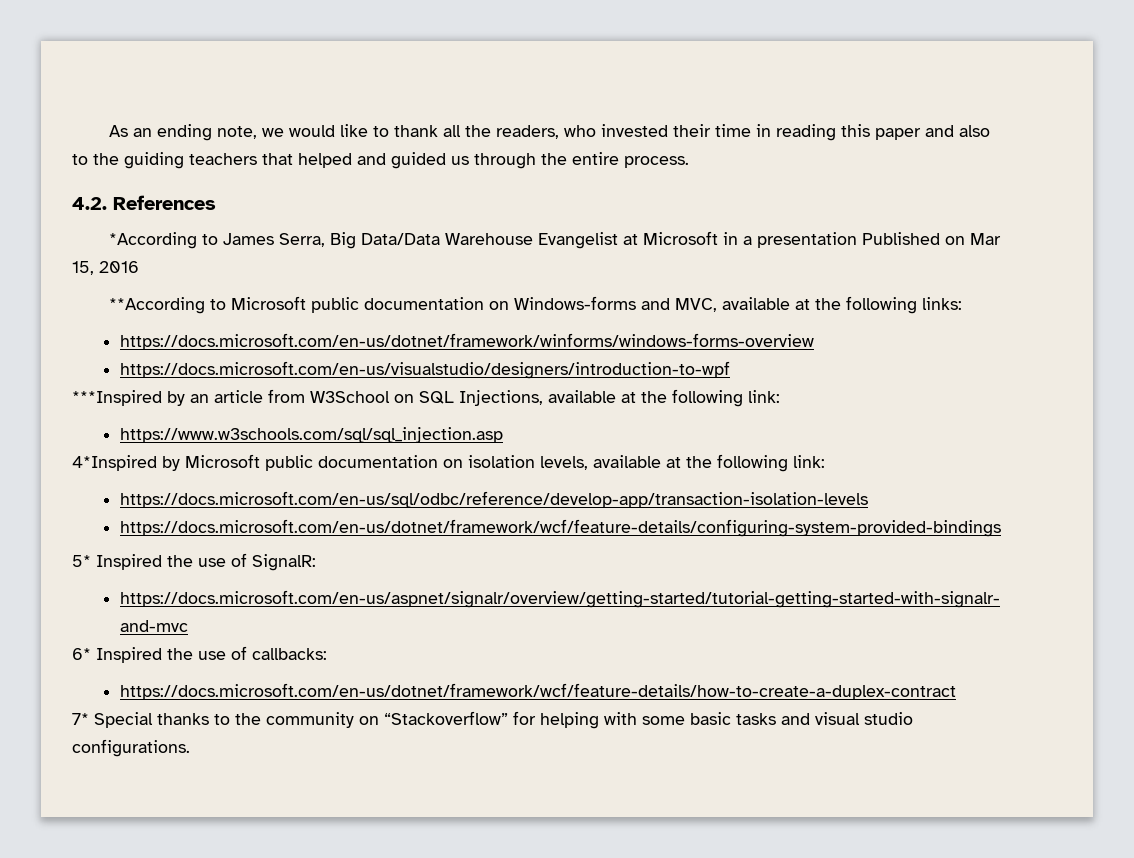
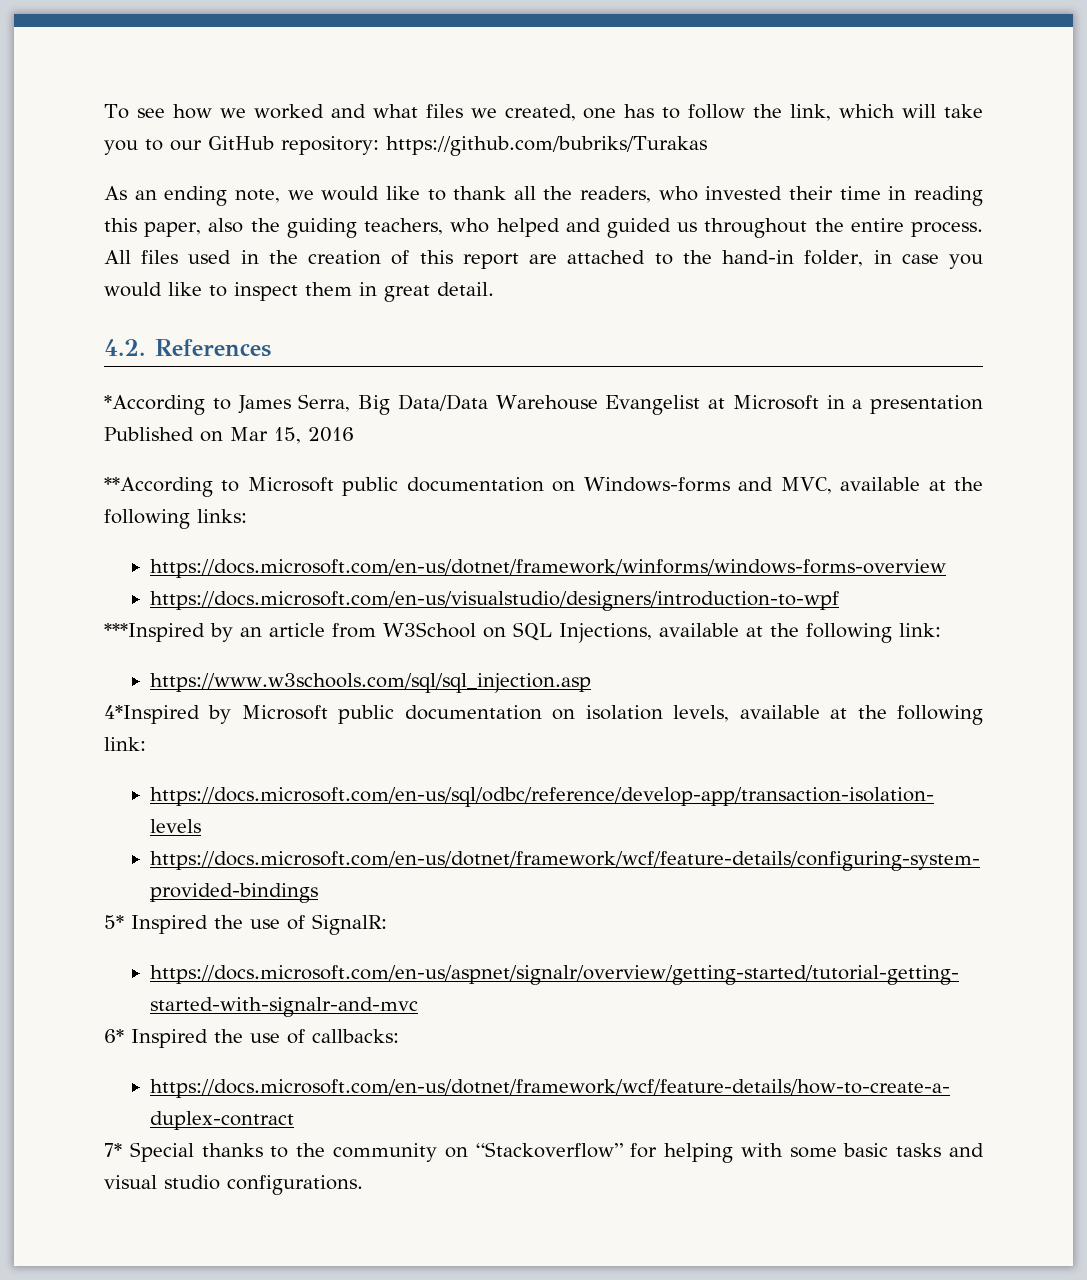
+ To see how we worked and what files we created, one has to follow the link, which will take you to our GitHub repository: https://github.com/bubriks/Turakas
- As an ending note, we would like to thank all the readers, who invested their time in reading this paper and also to the guiding teachers that helped and guided us through the entire process.
+ As an ending note, we would like to thank all the readers, who invested their time in reading this paper, also the guiding teachers, who helped and guided us throughout the entire process. All files used in the creation of this report are attached to the hand-in folder, in case you would like to inspect them in great detail.

